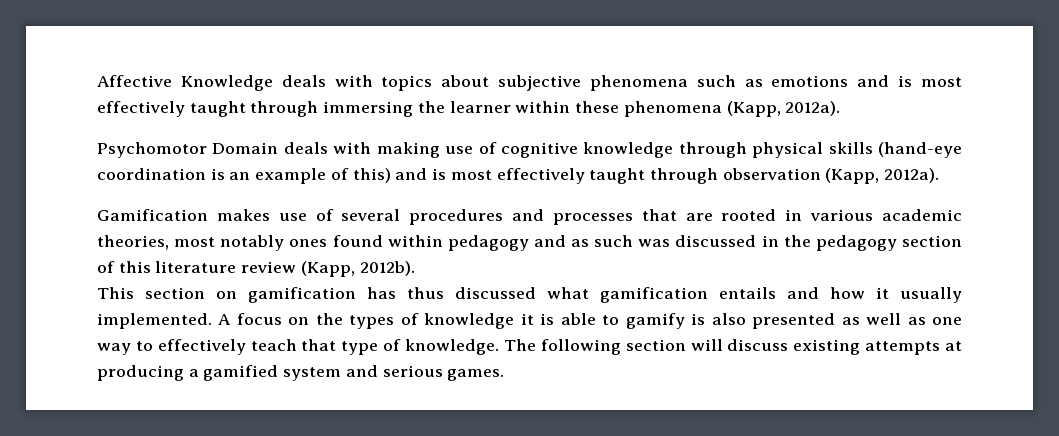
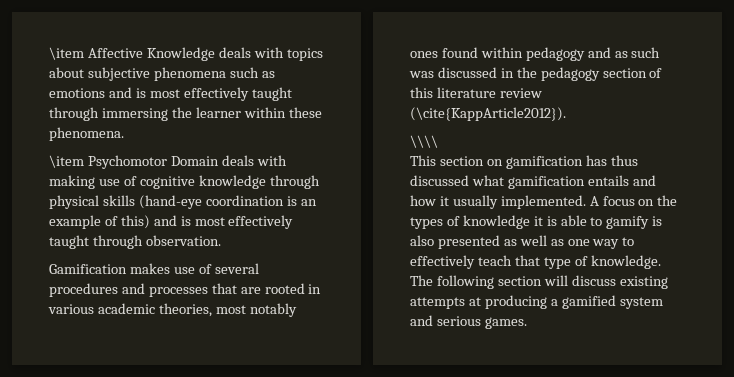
- Affective Knowledge deals with topics about subjective phenomena such as emotions and is most effectively taught through immersing the learner within these phenomena (Kapp, 2012a).
- Psychomotor Domain deals with making use of cognitive knowledge through physical skills (hand-eye coordination is an example of this) and is most effectively taught through observation (Kapp, 2012a).
+ \item Affective Knowledge deals with topics about subjective phenomena such as emotions and is most effectively taught through immersing the learner within these phenomena.
+ \item Psychomotor Domain deals with making use of cognitive knowledge through physical skills (hand-eye coordination is an example of this) and is most effectively taught through observation.
- Gamification makes use of several procedures and processes that are rooted in various academic theories, most notably ones found within pedagogy and as such was discussed in the pedagogy section of this literature review (Kapp, 2012b).
+ Gamification makes use of several procedures and processes that are rooted in various academic theories, most notably ones found within pedagogy and as such was discussed in the pedagogy section of this literature review (\cite{KappArticle2012}).
+ \\\\

